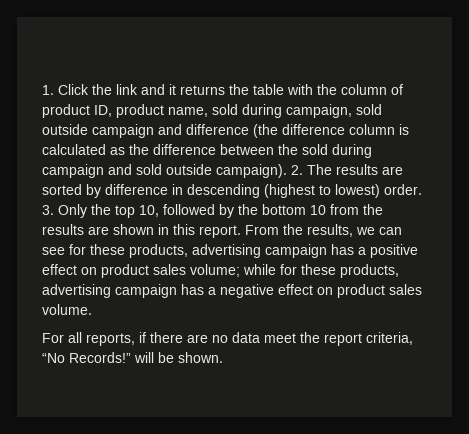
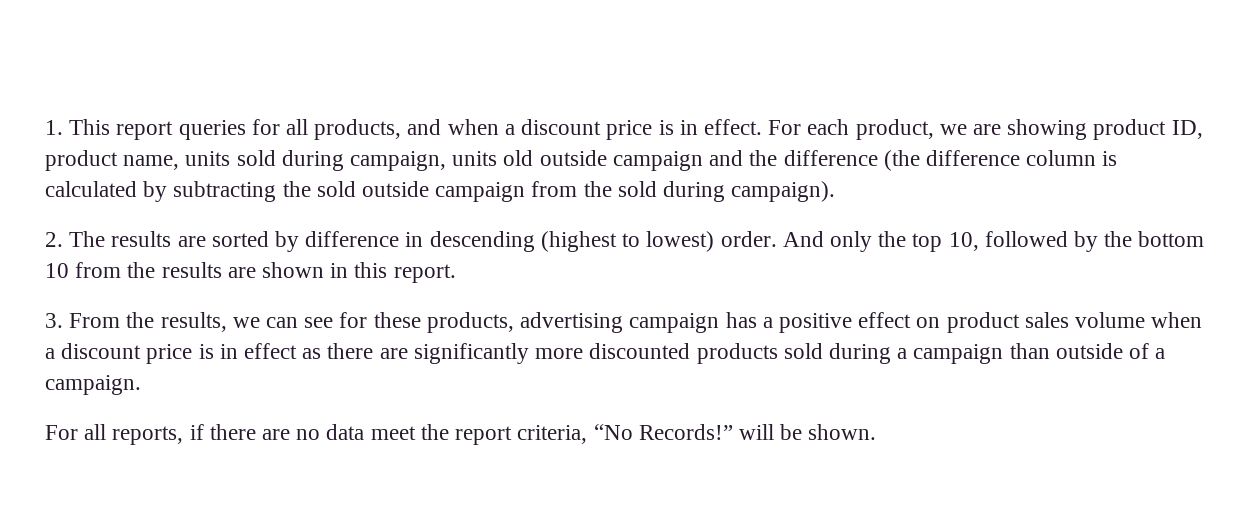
- 1. Click the link and it returns the table with the column of product ID, product name, sold during campaign, sold outside campaign and difference (the difference column is calculated as the difference between the sold during campaign and sold outside campaign). 2. The results are sorted by difference in descending (highest to lowest) order.
+ 1. This report queries for all products, and when a discount price is in effect. For each product, we are showing product ID, product name, units sold during campaign, units old outside campaign and the difference (the difference column is calculated by subtracting the sold outside campaign from the sold during campaign).
+ 2. The results are sorted by difference in descending (highest to lowest) order.
- 3. Only the top 10, followed by the bottom 10 from the results are shown in this report. From the results, we can see for these products, advertising campaign has a positive effect on product sales volume; while for these products, advertising campaign has a negative effect on product sales volume.
+ And only the top 10, followed by the bottom 10 from the results are shown in this report.
+ 3. From the results, we can see for these products, advertising campaign has a positive effect on product sales volume when a discount price is in effect as there are significantly more discounted products sold during a campaign than outside of a campaign.

